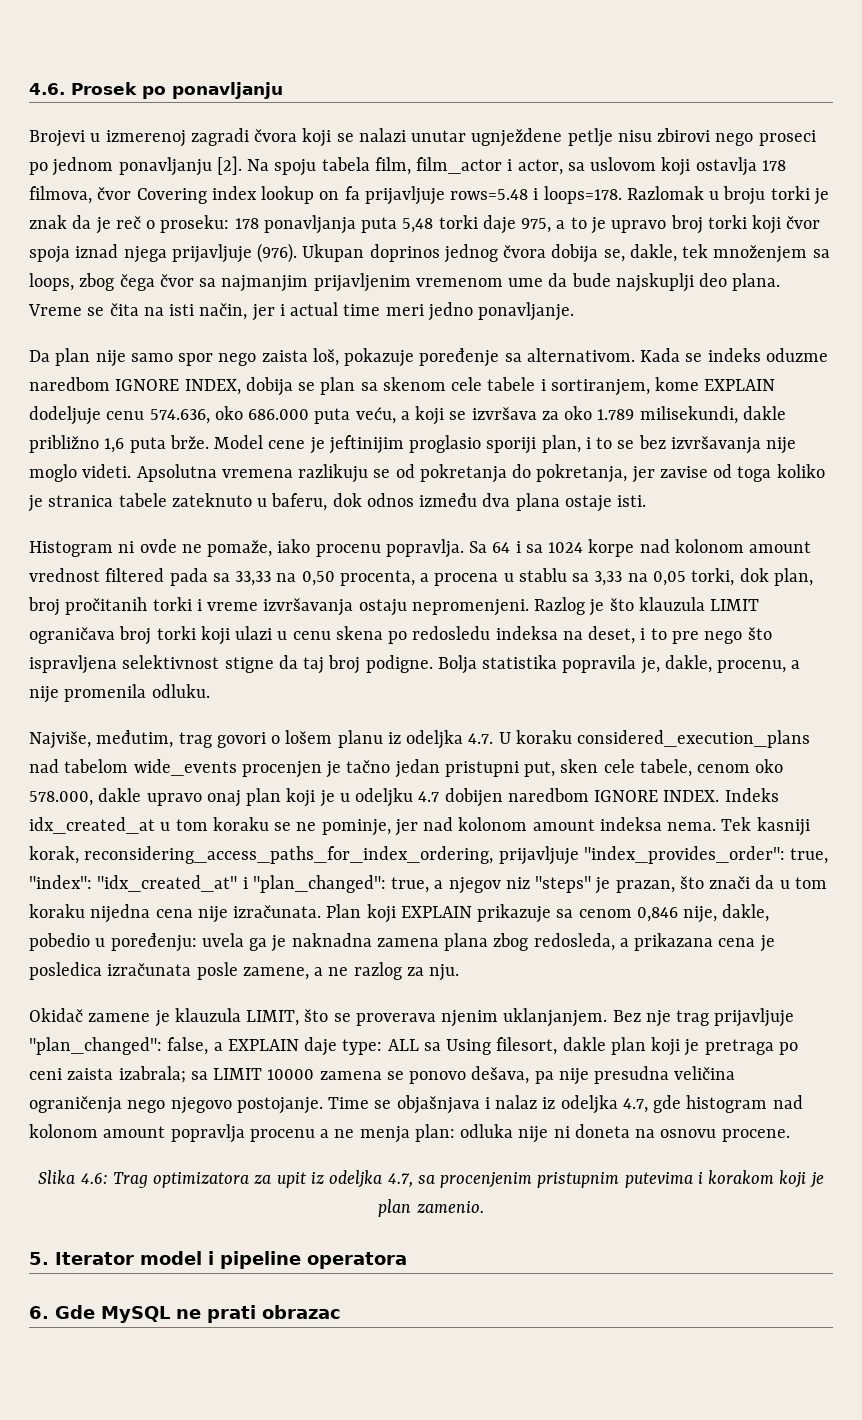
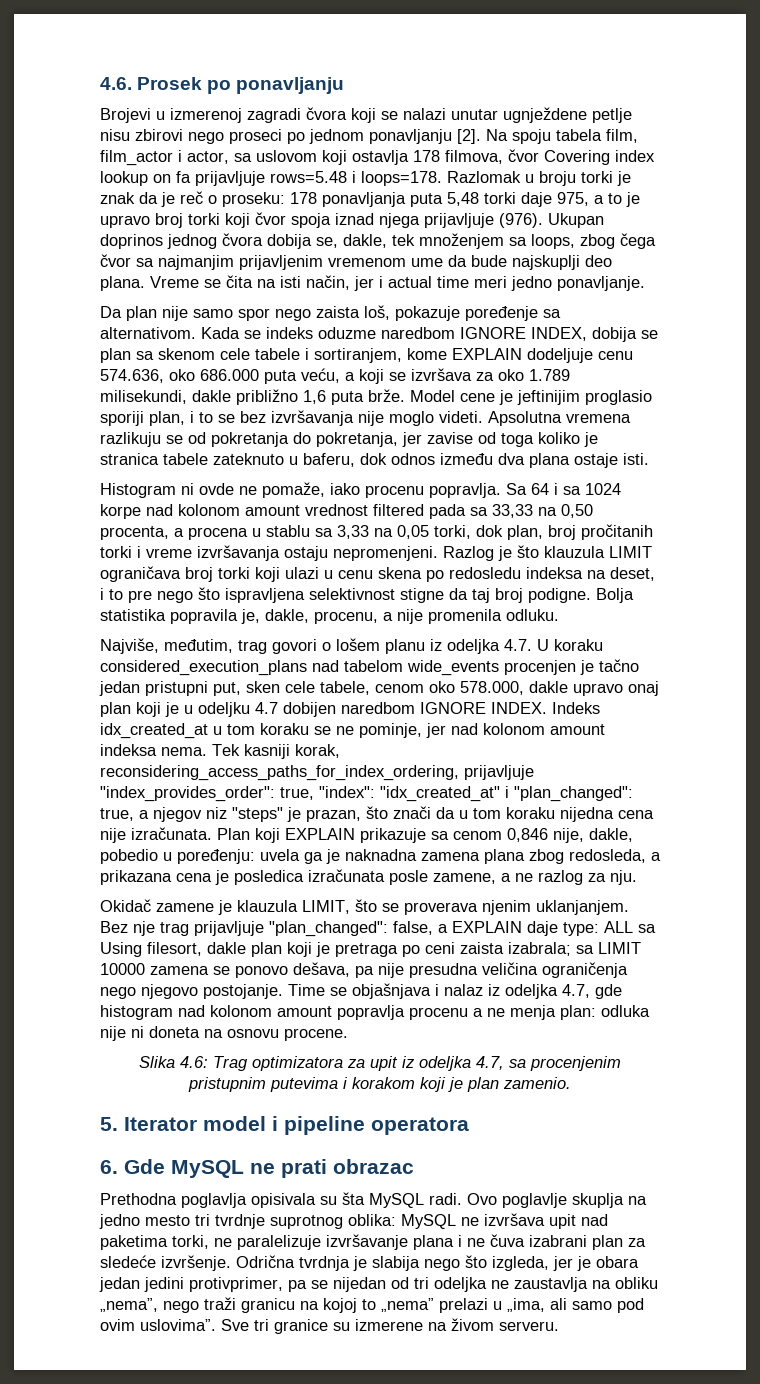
+ Prethodna poglavlja opisivala su šta MySQL radi. Ovo poglavlje skuplja na jedno mesto tri tvrdnje suprotnog oblika: MySQL ne izvršava upit nad paketima torki, ne paralelizuje izvršavanje plana i ne čuva izabrani plan za sledeće izvršenje. Odrična tvrdnja je slabija nego što izgleda, jer je obara jedan jedini protivprimer, pa se nijedan od tri odeljka ne zaustavlja na obliku „nema”, nego traži granicu na kojoj to „nema” prelazi u „ima, ali samo pod ovim uslovima”. Sve tri granice su izmerene na živom serveru.

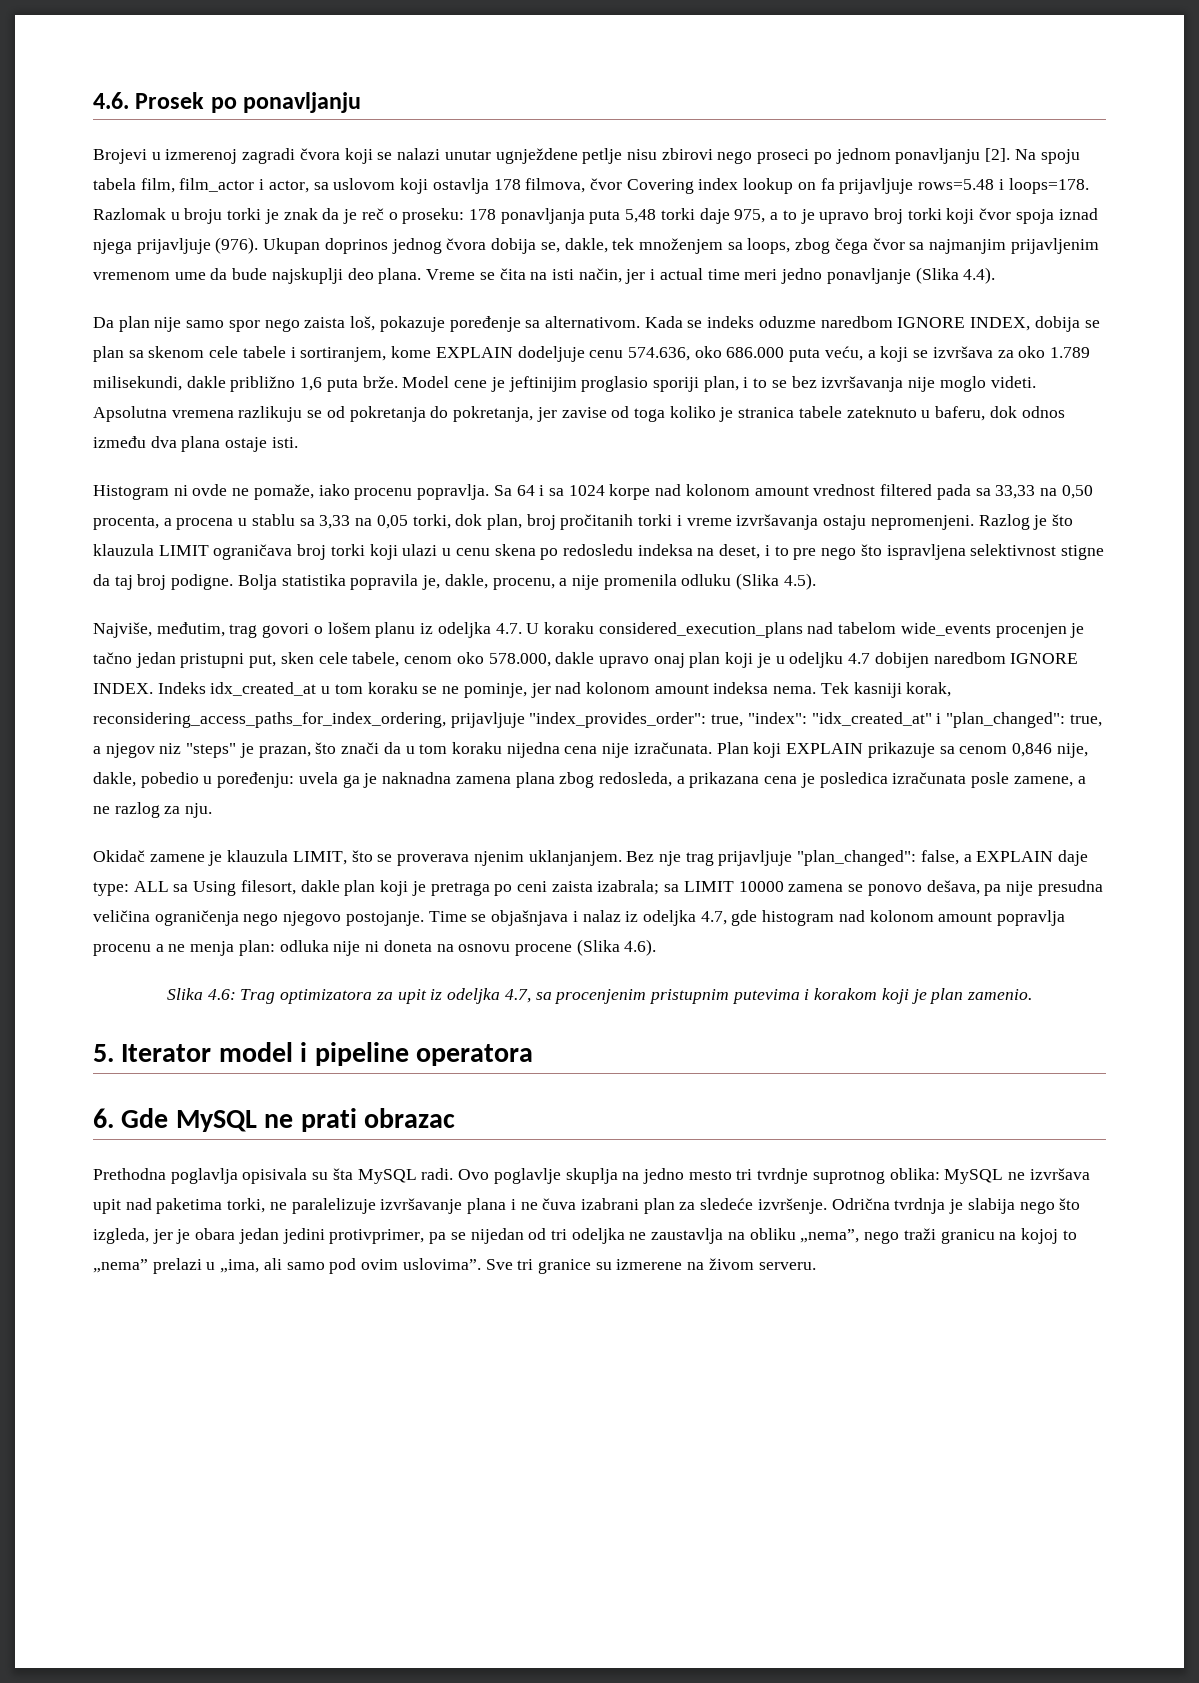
- Vreme se čita na isti način, jer i actual time meri jedno ponavljanje.
+ Vreme se čita na isti način, jer i actual time meri jedno ponavljanje (Slika 4.4).
- Bolja statistika popravila je, dakle, procenu, a nije promenila odluku.
+ Bolja statistika popravila je, dakle, procenu, a nije promenila odluku (Slika 4.5).
- Time se objašnjava i nalaz iz odeljka 4.7, gde histogram nad kolonom amount popravlja procenu a ne menja plan: odluka nije ni doneta na osnovu procene.
+ Time se objašnjava i nalaz iz odeljka 4.7, gde histogram nad kolonom amount popravlja procenu a ne menja plan: odluka nije ni doneta na osnovu procene (Slika 4.6).

